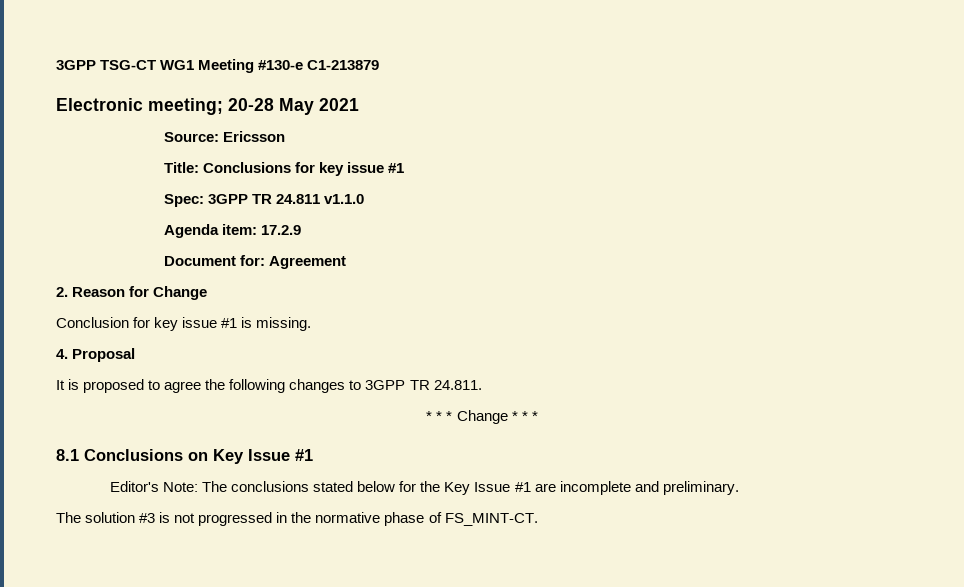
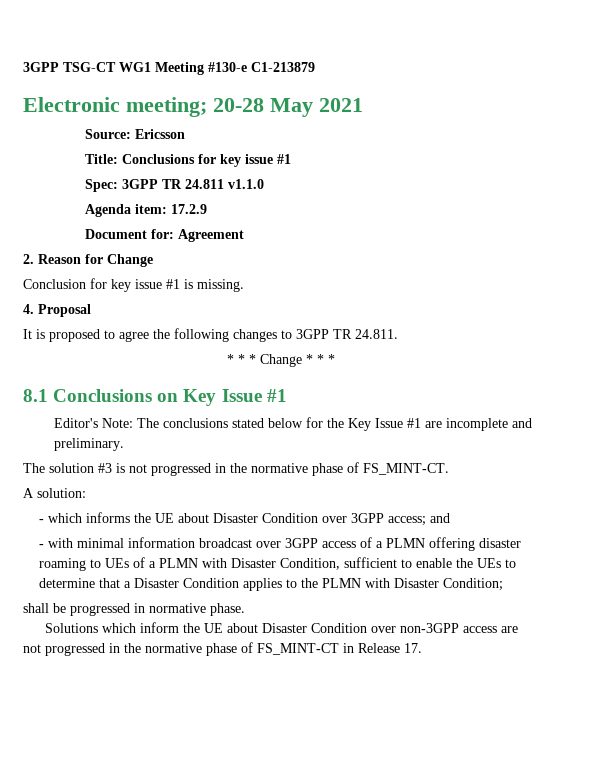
+ A solution:
+ - which informs the UE about Disaster Condition over 3GPP access; and
+ - with minimal information broadcast over 3GPP access of a PLMN offering disaster roaming to UEs of a PLMN with Disaster Condition, sufficient to enable the UEs to determine that a Disaster Condition applies to the PLMN with Disaster Condition;
+ shall be progressed in normative phase.
+ Solutions which inform the UE about Disaster Condition over non-3GPP access are not progressed in the normative phase of FS_MINT-CT in Release 17.

